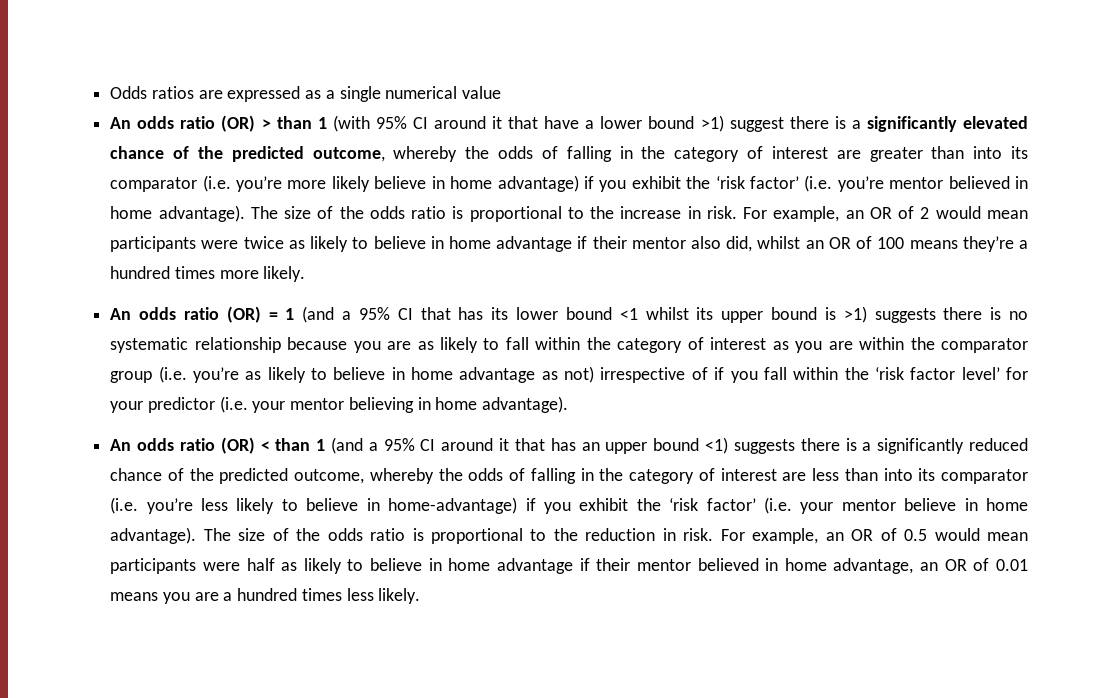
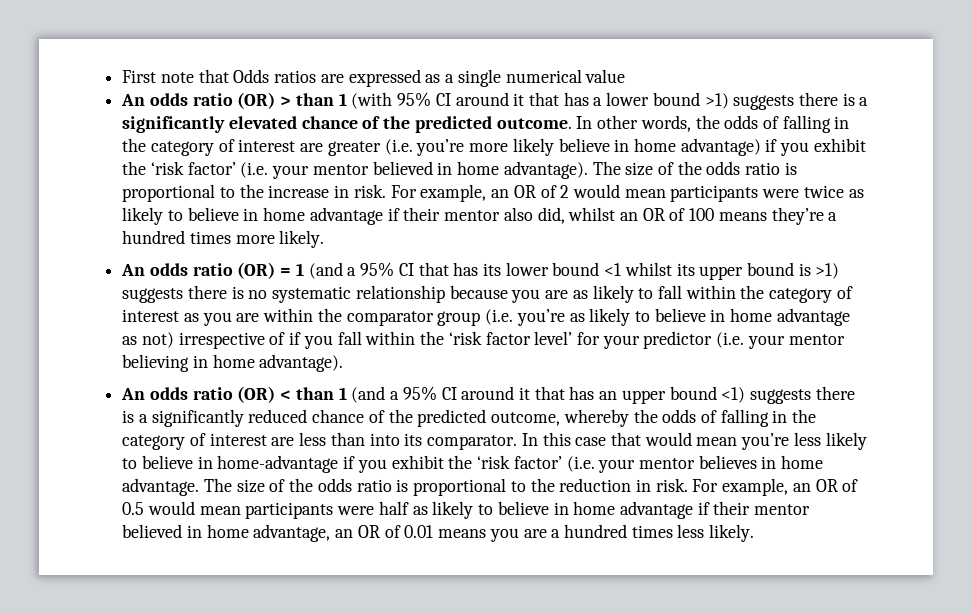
- Odds ratios are expressed as a single numerical value
+ First note that Odds ratios are expressed as a single numerical value
- An odds ratio (OR) > than 1 (with 95% CI around it that have a lower bound >1) suggest there is a significantly elevated chance of the predicted outcome, whereby the odds of falling in the category of interest are greater than into its comparator (i.e. you’re more likely believe in home advantage) if you exhibit the ‘risk factor’ (i.e. you’re mentor believed in home advantage).
+ An odds ratio (OR) > than 1 (with 95% CI around it that has a lower bound >1) suggests there is a significantly elevated chance of the predicted outcome. In other words, the odds of falling in the category of interest are greater (i.e. you’re more likely believe in home advantage) if you exhibit the ‘risk factor’ (i.e. your mentor believed in home advantage).
- An odds ratio (OR) < than 1 (and a 95% CI around it that has an upper bound <1) suggests there is a significantly reduced chance of the predicted outcome, whereby the odds of falling in the category of interest are less than into its comparator (i.e. you’re less likely to believe in home-advantage) if you exhibit the ‘risk factor’ (i.e. your mentor believe in home advantage).
+ An odds ratio (OR) < than 1 (and a 95% CI around it that has an upper bound <1) suggests there is a significantly reduced chance of the predicted outcome, whereby the odds of falling in the category of interest are less than into its comparator. In this case that would mean you’re less likely to believe in home-advantage if you exhibit the ‘risk factor’ (i.e. your mentor believes in home advantage.

